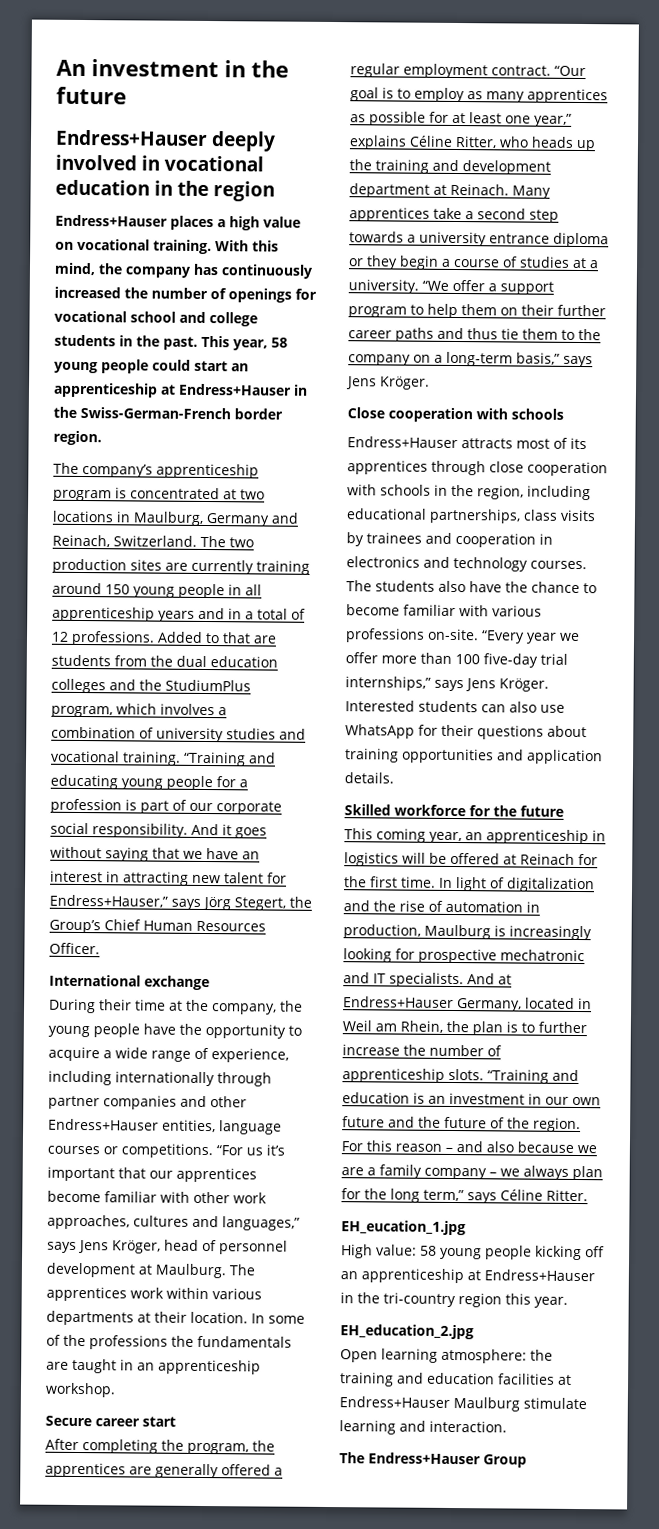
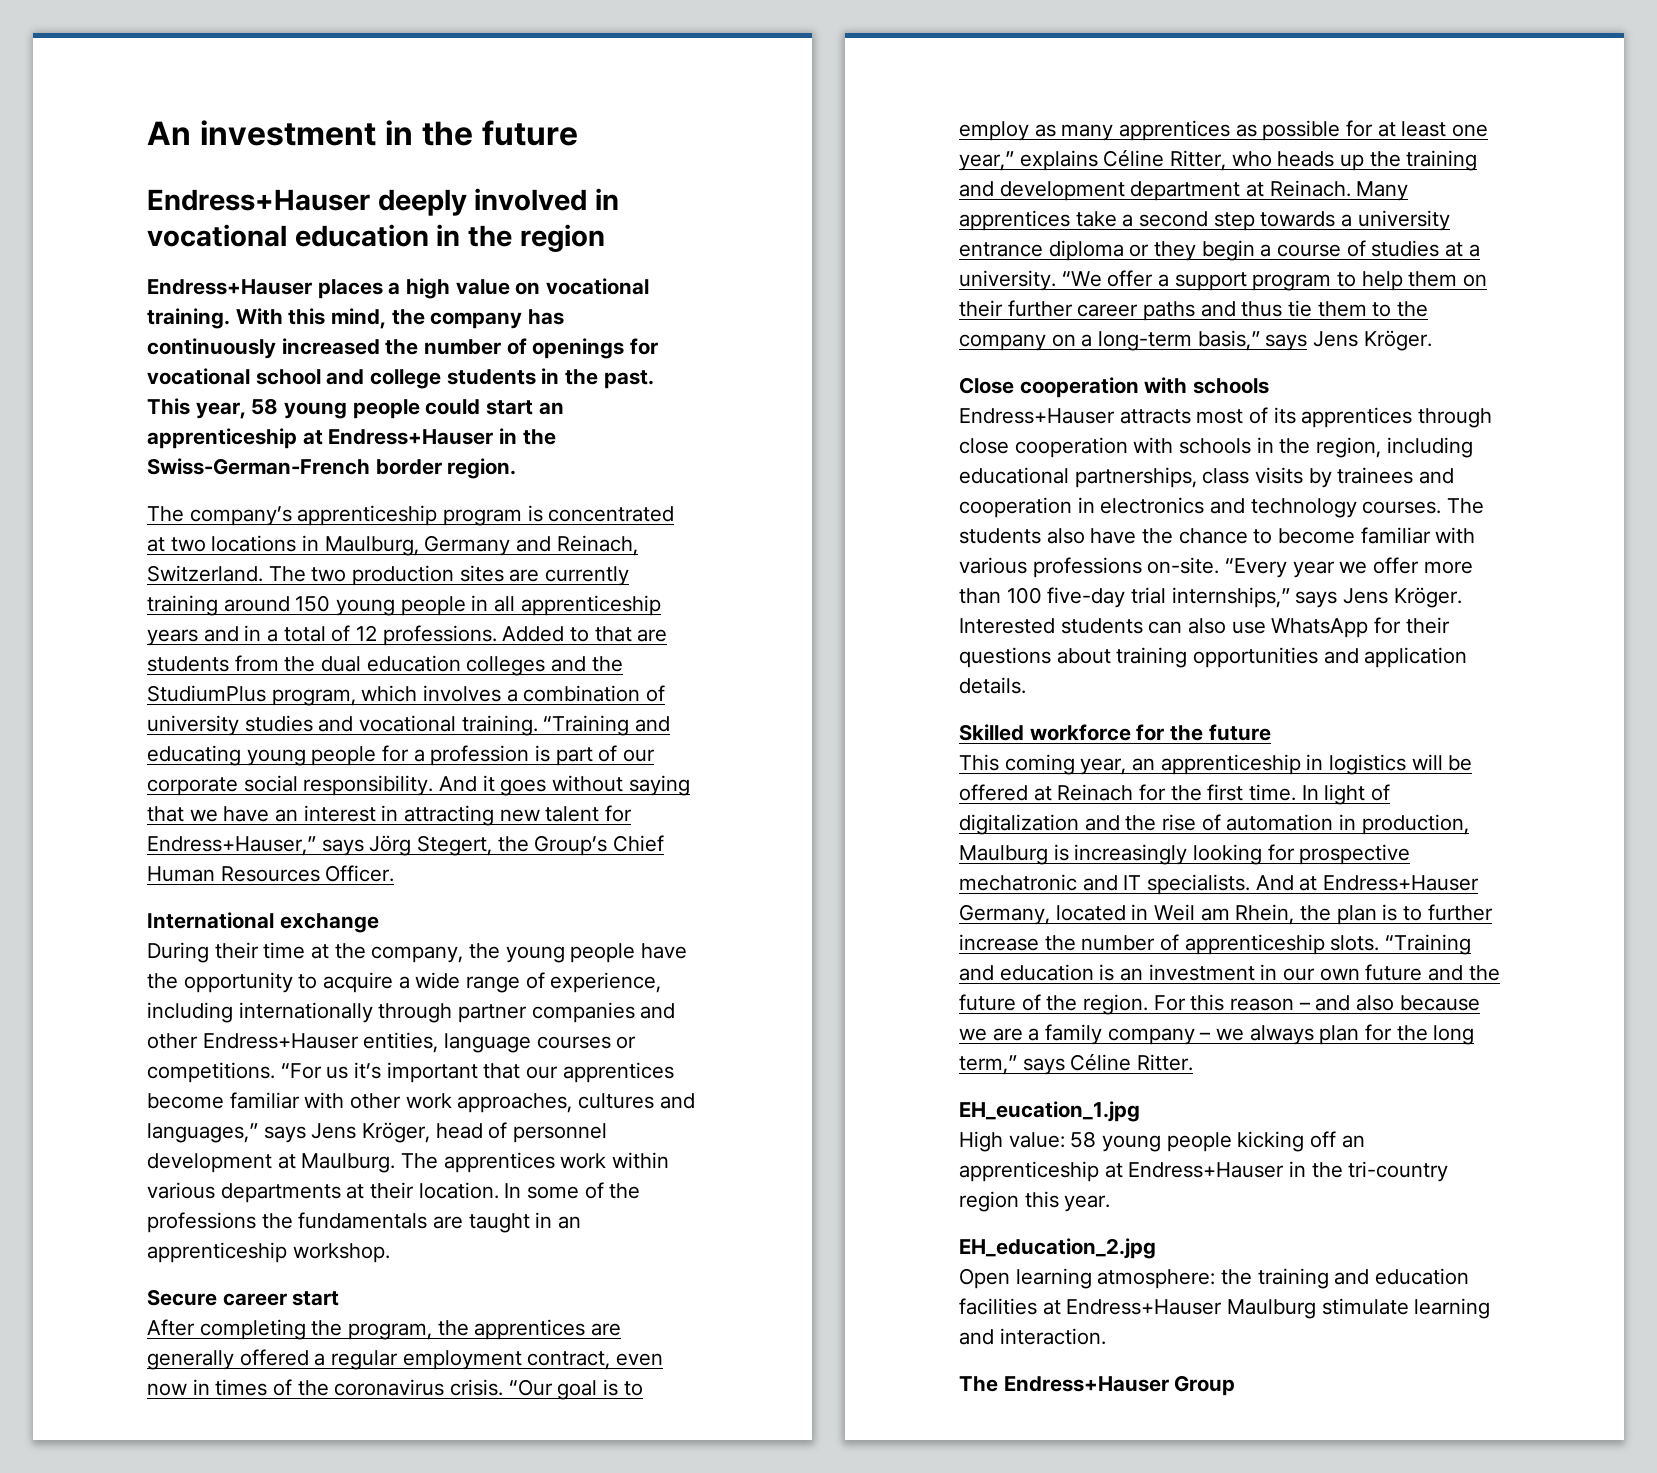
- After completing the program, the apprentices are generally offered a regular employment contract.
+ After completing the program, the apprentices are generally offered a regular employment contract, even now in times of the coronavirus crisis.

